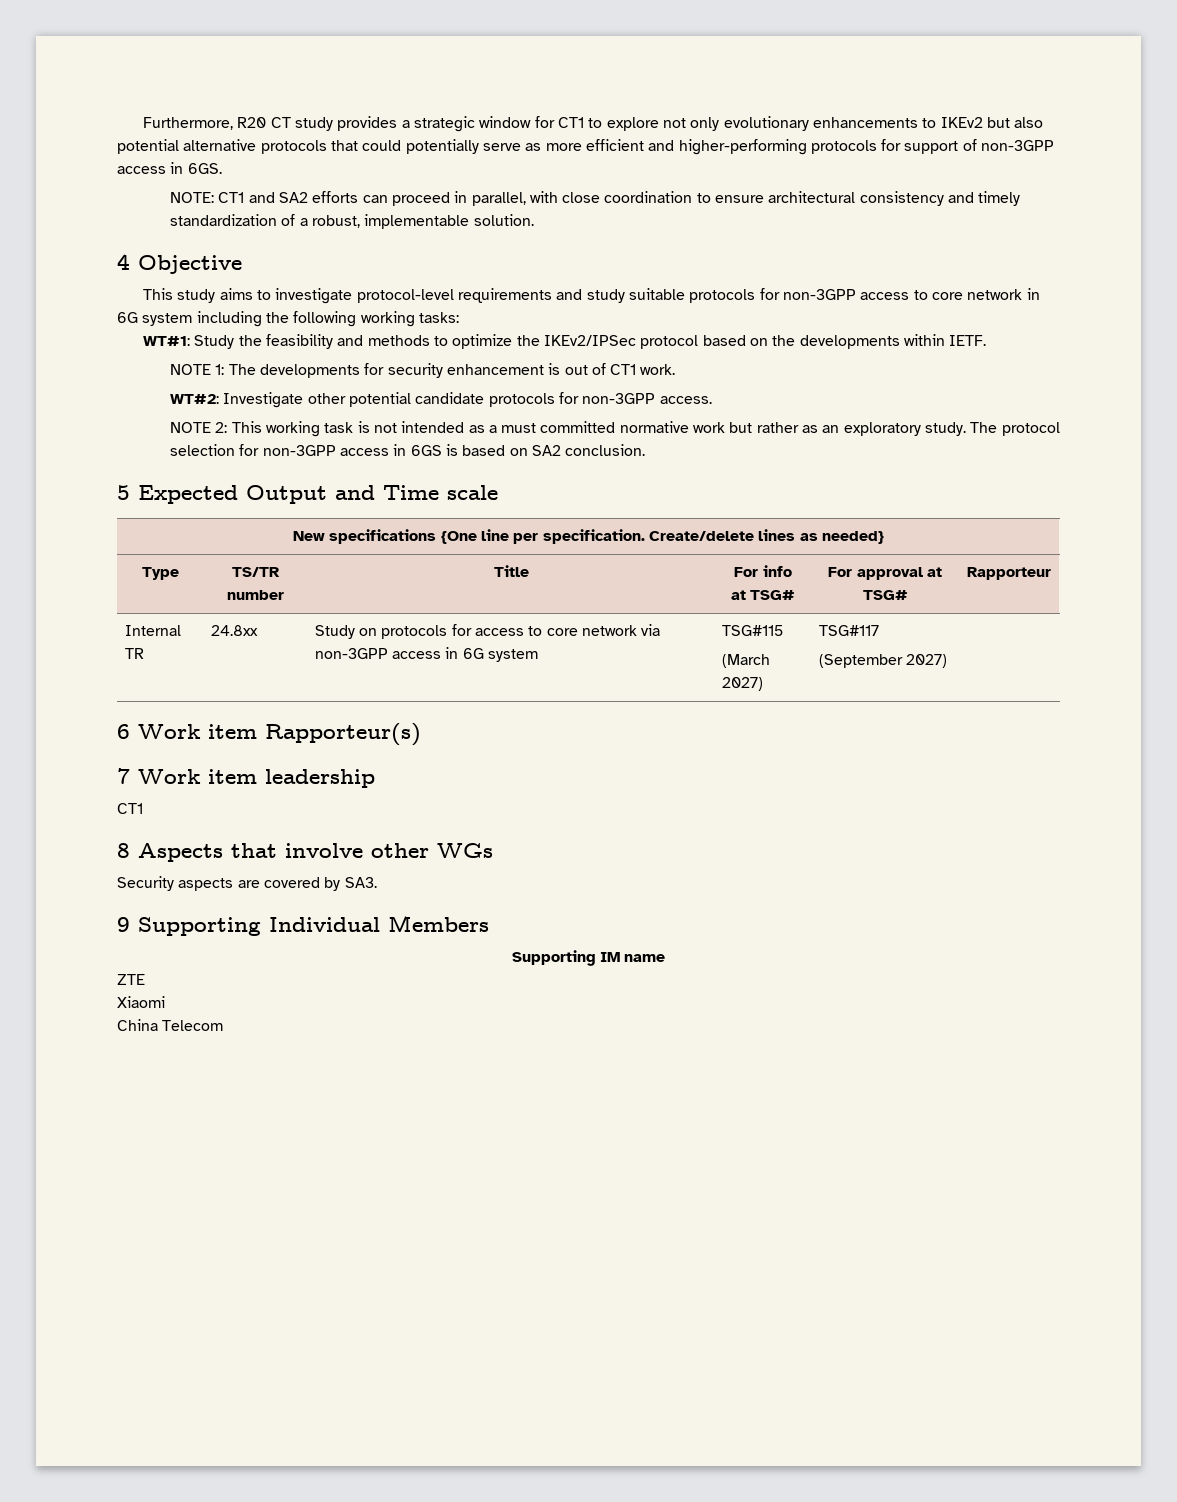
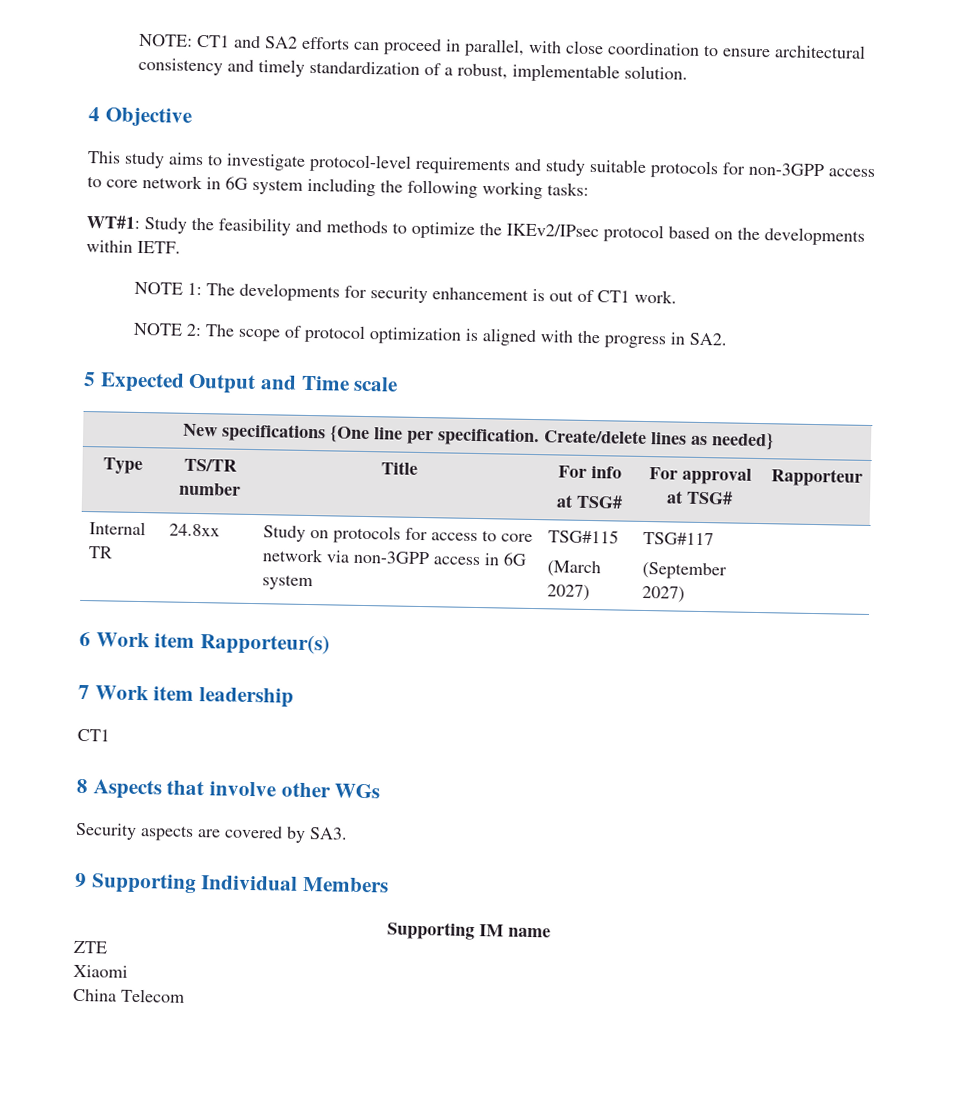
- Furthermore, R20 CT study provides a strategic window for CT1 to explore not only evolutionary enhancements to IKEv2 but also potential alternative protocols that could potentially serve as more efficient and higher-performing protocols for support of non-3GPP access in 6GS.
- WT#1: Study the feasibility and methods to optimize the IKEv2/IPSec protocol based on the developments within IETF.
+ WT#1: Study the feasibility and methods to optimize the IKEv2/IPsec protocol based on the developments within IETF.
- WT#2: Investigate other potential candidate protocols for non-3GPP access.
- NOTE 2: This working task is not intended as a must committed normative work but rather as an exploratory study. The protocol selection for non-3GPP access in 6GS is based on SA2 conclusion.
+ NOTE 2: The scope of protocol optimization is aligned with the progress in SA2.

